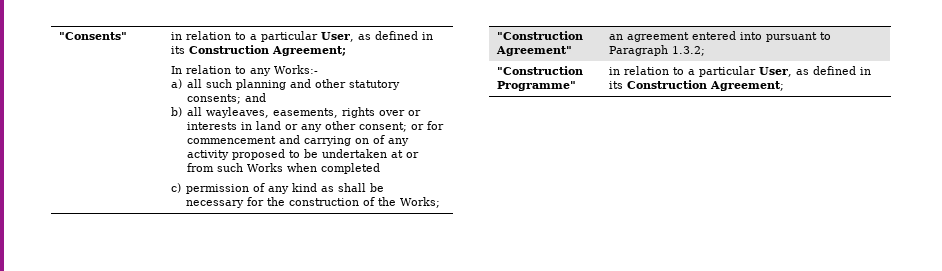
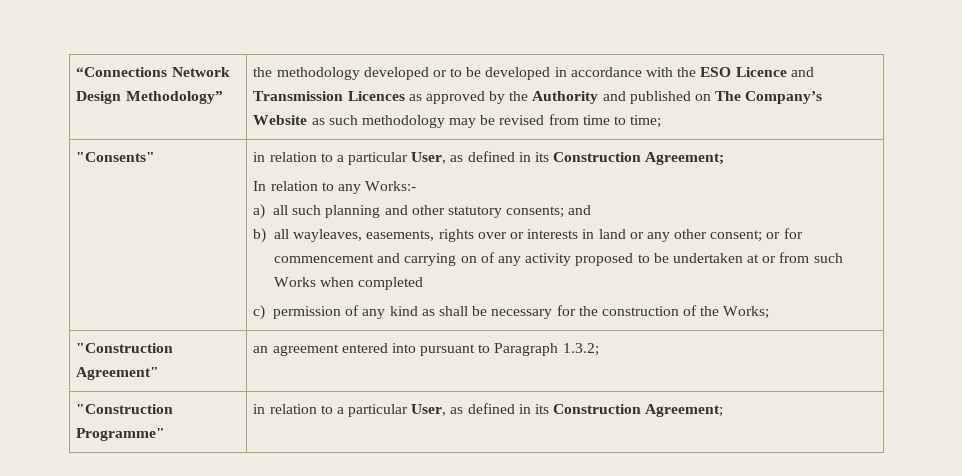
+ “Connections Network Design Methodology” | the methodology developed or to be developed in accordance with the ESO Licence and Transmission Licences as approved by the Authority and published on The Company’s Website as such methodology may be revised from time to time;

